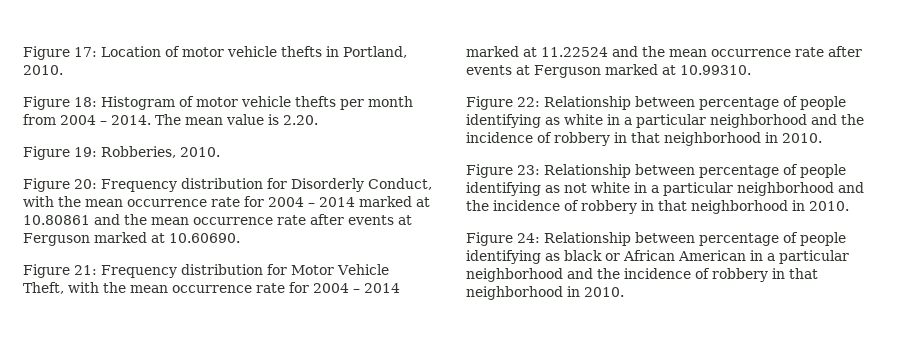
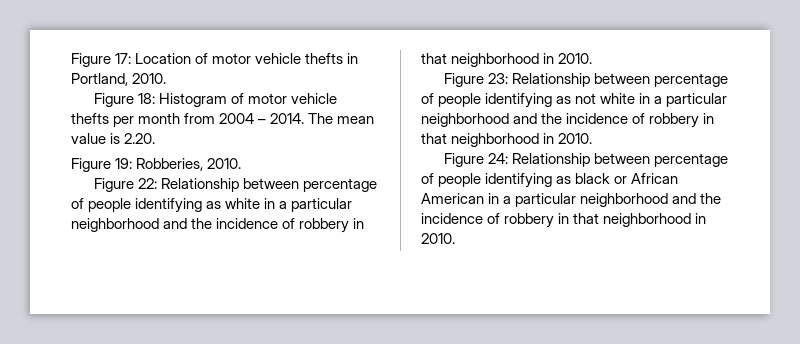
- Figure 20: Frequency distribution for Disorderly Conduct, with the mean occurrence rate for 2004 – 2014 marked at 10.80861 and the mean occurrence rate after events at Ferguson marked at 10.60690.
- Figure 21: Frequency distribution for Motor Vehicle Theft, with the mean occurrence rate for 2004 – 2014 marked at 11.22524 and the mean occurrence rate after events at Ferguson marked at 10.99310.

